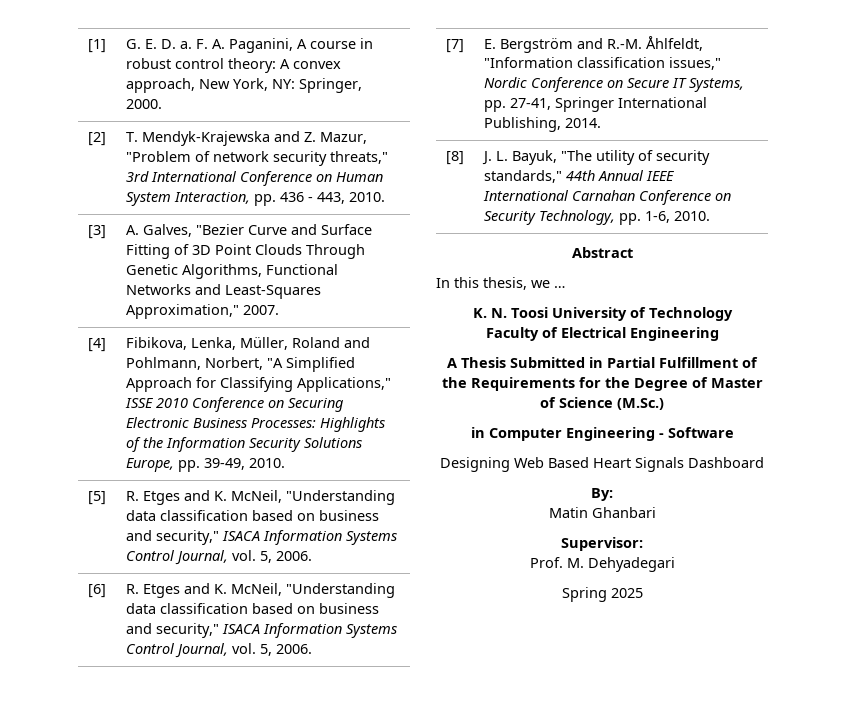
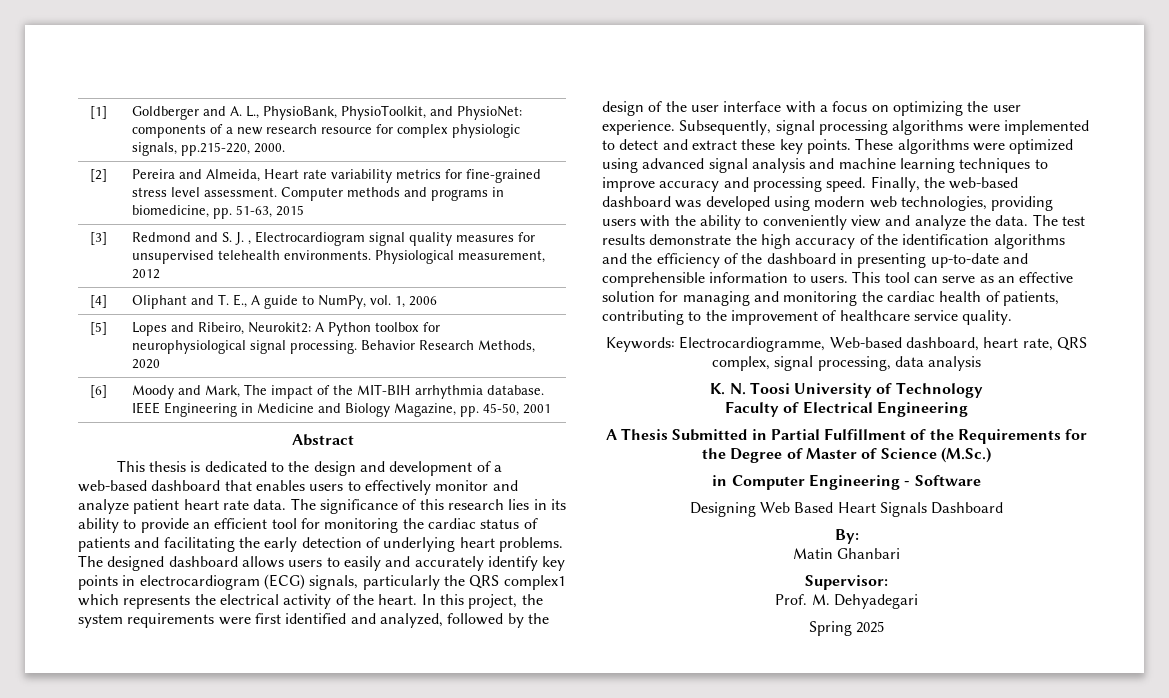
- [1] | G. E. D. a. F. A. Paganini, A course in robust control theory: A convex approach, New York, NY: Springer, 2000.
- [2] | T. Mendyk-Krajewska and Z. Mazur, "Problem of network security threats," 3rd International Conference on Human System Interaction, pp. 436 - 443, 2010.
- [3] | A. Galves, "Bezier Curve and Surface Fitting of 3D Point Clouds Through Genetic Algorithms, Functional Networks and Least-Squares Approximation," 2007.
- [4] | Fibikova, Lenka, Müller, Roland and Pohlmann, Norbert, "A Simplified Approach for Classifying Applications," ISSE 2010 Conference on Securing Electronic Business Processes: Highlights of the Information Security Solutions Europe, pp. 39-49, 2010.
- [5] | R. Etges and K. McNeil, "Understanding data classification based on business and security," ISACA Information Systems Control Journal, vol. 5, 2006.
- [6] | R. Etges and K. McNeil, "Understanding data classification based on business and security," ISACA Information Systems Control Journal, vol. 5, 2006.
- [7] | E. Bergström and R.-M. Åhlfeldt, "Information classification issues," Nordic Conference on Secure IT Systems, pp. 27-41, Springer International Publishing, 2014.
- [8] | J. L. Bayuk, "The utility of security standards," 44th Annual IEEE International Carnahan Conference on Security Technology, pp. 1-6, 2010.
+ [1] | Goldberger and A. L., PhysioBank, PhysioToolkit, and PhysioNet: components of a new research resource for complex physiologic signals, pp.215-220, 2000.
+ [2] | Pereira and Almeida, Heart rate variability metrics for fine-grained stress level assessment. Computer methods and programs in biomedicine, pp. 51-63, 2015
+ [3] | Redmond and S. J. , Electrocardiogram signal quality measures for unsupervised telehealth environments. Physiological measurement, 2012
+ [4] | Oliphant and T. E., A guide to NumPy, vol. 1, 2006
+ [5] | Lopes and Ribeiro, Neurokit2: A Python toolbox for neurophysiological signal processing. Behavior Research Methods, 2020
+ [6] | Moody and Mark, The impact of the MIT-BIH arrhythmia database. IEEE Engineering in Medicine and Biology Magazine, pp. 45-50, 2001
  Abstract
- In this thesis, we …
+ This thesis is dedicated to the design and development of a web-based dashboard that enables users to effectively monitor and analyze patient heart rate data. The significance of this research lies in its ability to provide an efficient tool for monitoring the cardiac status of patients and facilitating the early detection of underlying heart problems. The designed dashboard allows users to easily and accurately identify key points in electrocardiogram (ECG) signals, particularly the QRS complex1 which represents the electrical activity of the heart. In this project, the system requirements were first identified and analyzed, followed by the design of the user interface with a focus on optimizing the user experience. Subsequently, signal processing algorithms were implemented to detect and extract these key points. These algorithms were optimized using advanced signal analysis and machine learning techniques to improve accuracy and processing speed. Finally, the web-based dashboard was developed using modern web technologies, providing users with the ability to conveniently view and analyze the data. The test results demonstrate the high accuracy of the identification algorithms and the efficiency of the dashboard in presenting up-to-date and comprehensible information to users. This tool can serve as an effective solution for managing and monitoring the cardiac health of patients, contributing to the improvement of healthcare service quality.
+ Keywords: Electrocardiogramme, Web-based dashboard, heart rate, QRS complex, signal processing, data analysis

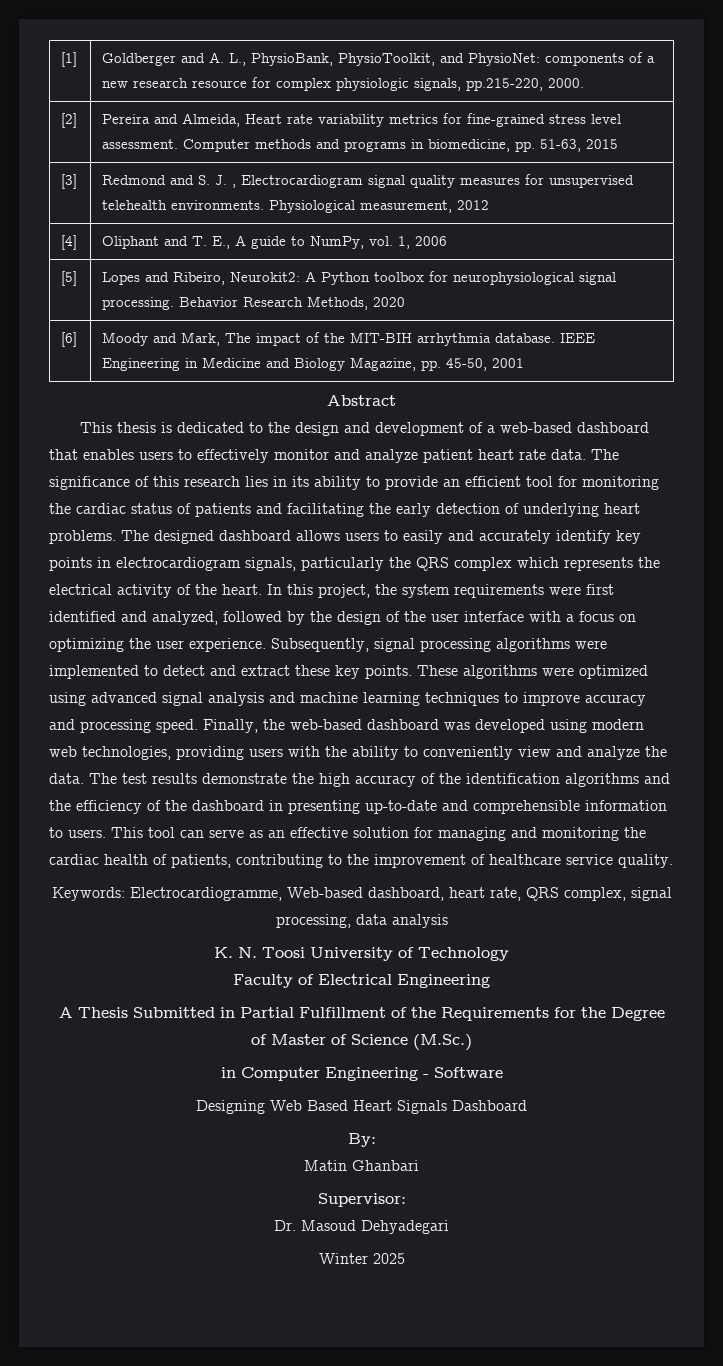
- The designed dashboard allows users to easily and accurately identify key points in electrocardiogram (ECG) signals, particularly the QRS complex1 which represents the electrical activity of the heart.
+ The designed dashboard allows users to easily and accurately identify key points in electrocardiogram signals, particularly the QRS complex which represents the electrical activity of the heart.
- Prof. M. Dehyadegari
+ Dr. Masoud Dehyadegari
- Spring 2025
+ Winter 2025

